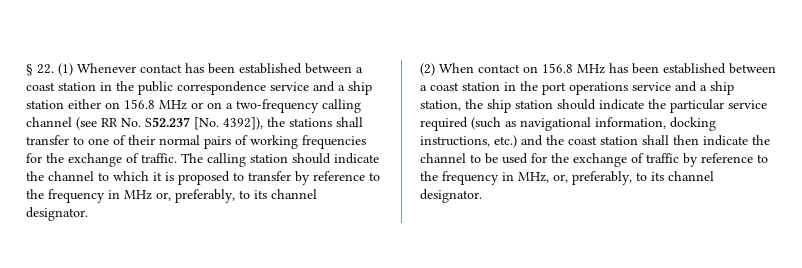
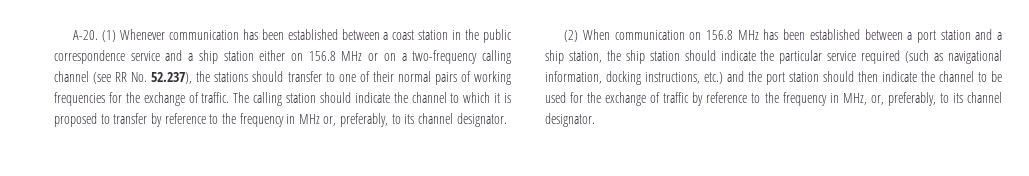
- § 22. (1) Whenever contact has been established between a coast station in the public correspondence service and a ship station either on 156.8 MHz or on a two-frequency calling channel (see RR No. S52.237 [No. 4392]), the stations shall transfer to one of their normal pairs of working frequencies for the exchange of traffic.
+ A-20. (1) Whenever communication has been established between a coast station in the public correspondence service and a ship station either on 156.8 MHz or on a two-frequency calling channel (see RR No. 52.237), the stations should transfer to one of their normal pairs of working frequencies for the exchange of traffic.
- (2) When contact on 156.8 MHz has been established between a coast station in the port operations service and a ship station, the ship station should indicate the particular service required (such as navigational information, docking instructions, etc.) and the coast station shall then indicate the channel to be used for the exchange of traffic by reference to the frequency in MHz, or, preferably, to its channel designator.
+ (2) When communication on 156.8 MHz has been established between a port station and a ship station, the ship station should indicate the particular service required (such as navigational information, docking instructions, etc.) and the port station should then indicate the channel to be used for the exchange of traffic by reference to the frequency in MHz, or, preferably, to its channel designator.

